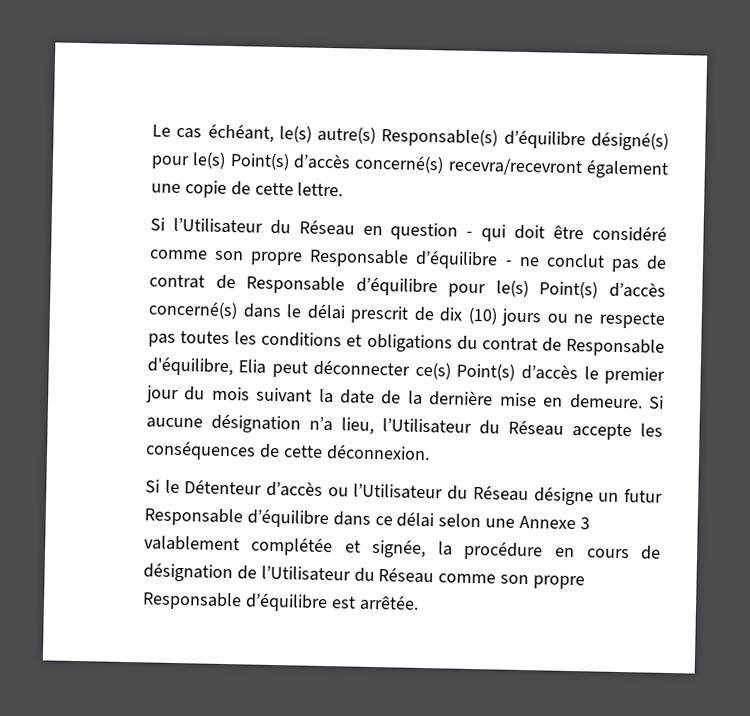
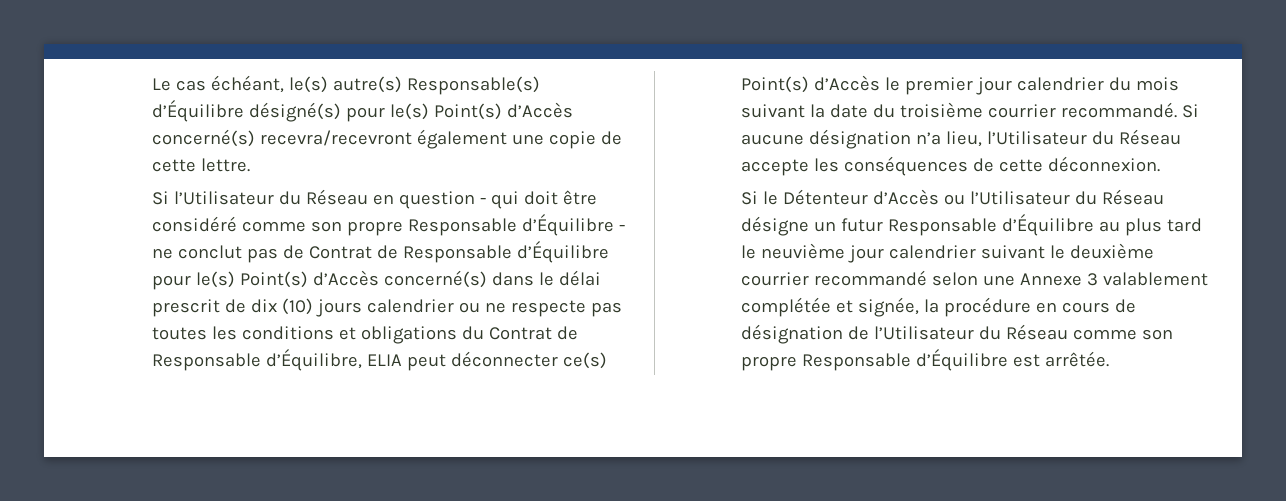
- Le cas échéant, le(s) autre(s) Responsable(s) d’équilibre désigné(s) pour le(s) Point(s) d’accès concerné(s) recevra/recevront également une copie de cette lettre.
+ Le cas échéant, le(s) autre(s) Responsable(s) d’Équilibre désigné(s) pour le(s) Point(s) d’Accès concerné(s) recevra/recevront également une copie de cette lettre.
- Si l’Utilisateur du Réseau en question - qui doit être considéré comme son propre Responsable d’équilibre - ne conclut pas de contrat de Responsable d’équilibre pour le(s) Point(s) d’accès concerné(s) dans le délai prescrit de dix (10) jours ou ne respecte pas toutes les conditions et obligations du contrat de Responsable d'équilibre, Elia peut déconnecter ce(s) Point(s) d’accès le premier jour du mois suivant la date de la dernière mise en demeure.
+ Si l’Utilisateur du Réseau en question - qui doit être considéré comme son propre Responsable d’Équilibre - ne conclut pas de Contrat de Responsable d’Équilibre pour le(s) Point(s) d’Accès concerné(s) dans le délai prescrit de dix (10) jours calendrier ou ne respecte pas toutes les conditions et obligations du Contrat de Responsable d’Équilibre, ELIA peut déconnecter ce(s) Point(s) d’Accès le premier jour calendrier du mois suivant la date du troisième courrier recommandé.
- Si le Détenteur d’accès ou l’Utilisateur du Réseau désigne un futur Responsable d’équilibre dans ce délai selon une Annexe 3 valablement complétée et signée, la procédure en cours de désignation de l’Utilisateur du Réseau comme son propre Responsable d’équilibre est arrêtée.
+ Si le Détenteur d’Accès ou l’Utilisateur du Réseau désigne un futur Responsable d’Équilibre au plus tard le neuvième jour calendrier suivant le deuxième courrier recommandé selon une Annexe 3 valablement complétée et signée, la procédure en cours de désignation de l’Utilisateur du Réseau comme son propre Responsable d’Équilibre est arrêtée.

